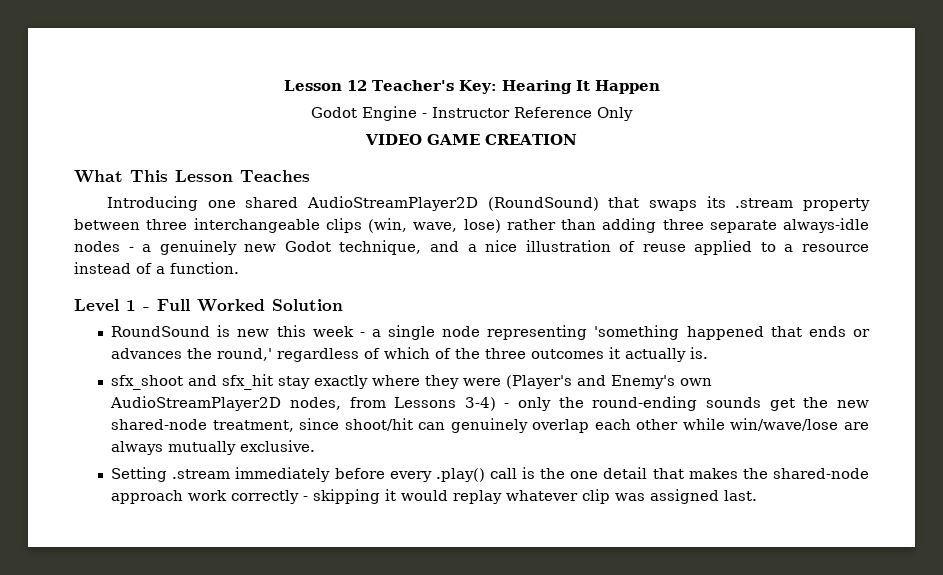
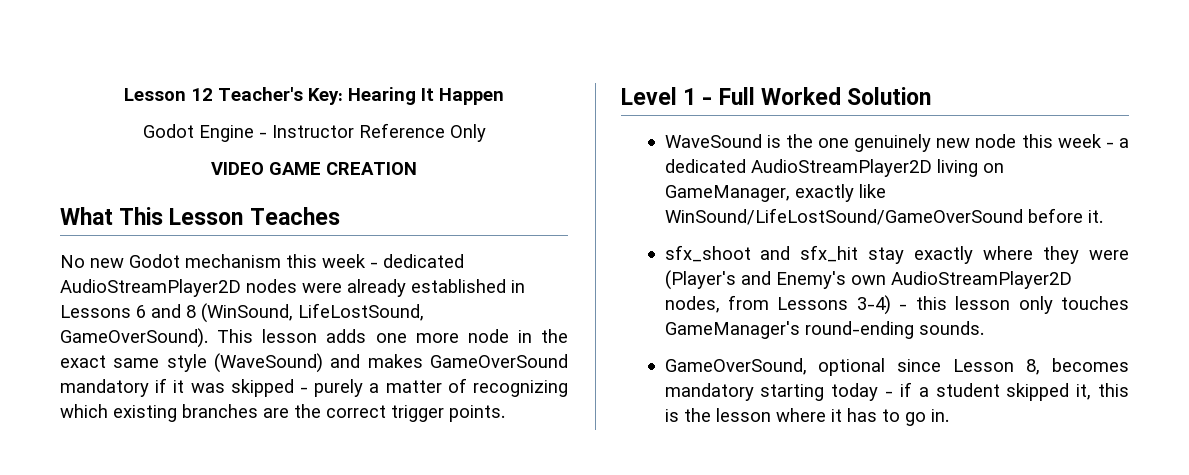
- Introducing one shared AudioStreamPlayer2D (RoundSound) that swaps its .stream property between three interchangeable clips (win, wave, lose) rather than adding three separate always-idle nodes - a genuinely new Godot technique, and a nice illustration of reuse applied to a resource instead of a function.
+ No new Godot mechanism this week - dedicated AudioStreamPlayer2D nodes were already established in Lessons 6 and 8 (WinSound, LifeLostSound, GameOverSound). This lesson adds one more node in the exact same style (WaveSound) and makes GameOverSound mandatory if it was skipped - purely a matter of recognizing which existing branches are the correct trigger points.
- RoundSound is new this week - a single node representing 'something happened that ends or advances the round,' regardless of which of the three outcomes it actually is.
+ WaveSound is the one genuinely new node this week - a dedicated AudioStreamPlayer2D living on GameManager, exactly like WinSound/LifeLostSound/GameOverSound before it.
- sfx_shoot and sfx_hit stay exactly where they were (Player's and Enemy's own AudioStreamPlayer2D nodes, from Lessons 3-4) - only the round-ending sounds get the new shared-node treatment, since shoot/hit can genuinely overlap each other while win/wave/lose are always mutually exclusive.
- Setting .stream immediately before every .play() call is the one detail that makes the shared-node approach work correctly - skipping it would replay whatever clip was assigned last.
+ sfx_shoot and sfx_hit stay exactly where they were (Player's and Enemy's own AudioStreamPlayer2D nodes, from Lessons 3-4) - this lesson only touches GameManager's round-ending sounds.
+ GameOverSound, optional since Lesson 8, becomes mandatory starting today - if a student skipped it, this is the lesson where it has to go in.

